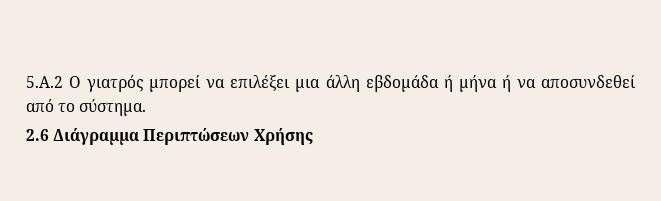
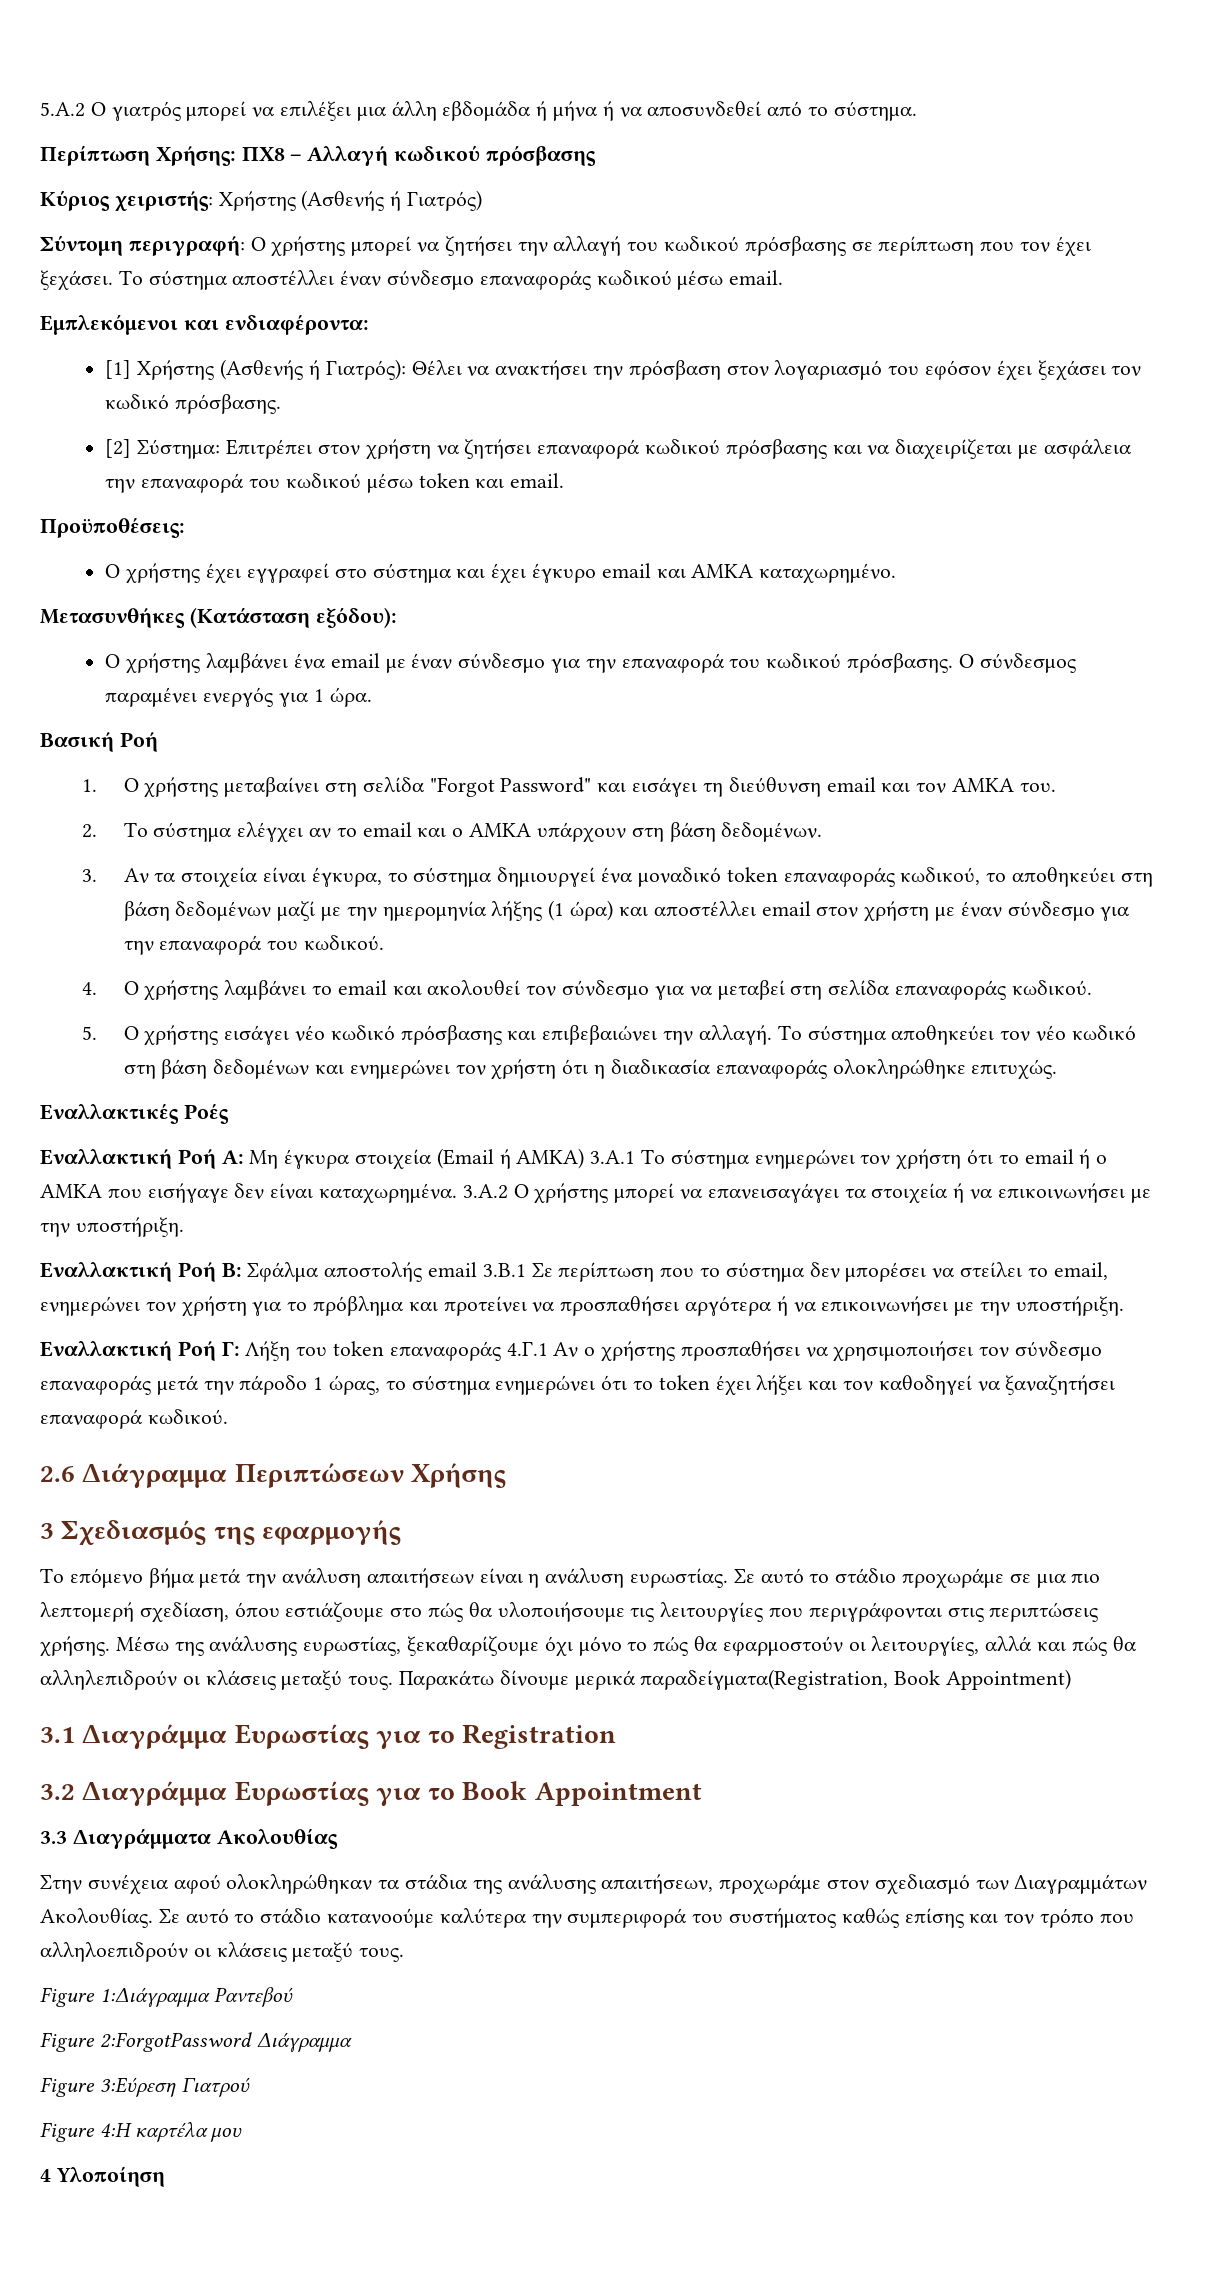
+ Περίπτωση Χρήσης: ΠΧ8 – Αλλαγή κωδικού πρόσβασης
+ Κύριος χειριστής: Χρήστης (Ασθενής ή Γιατρός)
+ Σύντομη περιγραφή: Ο χρήστης μπορεί να ζητήσει την αλλαγή του κωδικού πρόσβασης σε περίπτωση που τον έχει ξεχάσει. Το σύστημα αποστέλλει έναν σύνδεσμο επαναφοράς κωδικού μέσω email.
+ Εμπλεκόμενοι και ενδιαφέροντα:
+ [1] Χρήστης (Ασθενής ή Γιατρός): Θέλει να ανακτήσει την πρόσβαση στον λογαριασμό του εφόσον έχει ξεχάσει τον κωδικό πρόσβασης.
+ [2] Σύστημα: Επιτρέπει στον χρήστη να ζητήσει επαναφορά κωδικού πρόσβασης και να διαχειρίζεται με ασφάλεια την επαναφορά του κωδικού μέσω token και email.
+ Προϋποθέσεις:
+ Ο χρήστης έχει εγγραφεί στο σύστημα και έχει έγκυρο email και ΑΜΚΑ καταχωρημένο.
+ Μετασυνθήκες (Κατάσταση εξόδου):
+ Ο χρήστης λαμβάνει ένα email με έναν σύνδεσμο για την επαναφορά του κωδικού πρόσβασης. Ο σύνδεσμος παραμένει ενεργός για 1 ώρα.
+ Βασική Ροή
+ 1. Ο χρήστης μεταβαίνει στη σελίδα "Forgot Password" και εισάγει τη διεύθυνση email και τον ΑΜΚΑ του.
+ 2. Το σύστημα ελέγχει αν το email και ο ΑΜΚΑ υπάρχουν στη βάση δεδομένων.
+ 3. Αν τα στοιχεία είναι έγκυρα, το σύστημα δημιουργεί ένα μοναδικό token επαναφοράς κωδικού, το αποθηκεύει στη βάση δεδομένων μαζί με την ημερομηνία λήξης (1 ώρα) και αποστέλλει email στον χρήστη με έναν σύνδεσμο για την επαναφορά του κωδικού.
+ 4. Ο χρήστης λαμβάνει το email και ακολουθεί τον σύνδεσμο για να μεταβεί στη σελίδα επαναφοράς κωδικού.
+ 5. Ο χρήστης εισάγει νέο κωδικό πρόσβασης και επιβεβαιώνει την αλλαγή. Το σύστημα αποθηκεύει τον νέο κωδικό στη βάση δεδομένων και ενημερώνει τον χρήστη ότι η διαδικασία επαναφοράς ολοκληρώθηκε επιτυχώς.
+ Εναλλακτικές Ροές
+ Εναλλακτική Ροή Α: Μη έγκυρα στοιχεία (Email ή ΑΜΚΑ) 3.Α.1 Το σύστημα ενημερώνει τον χρήστη ότι το email ή ο ΑΜΚΑ που εισήγαγε δεν είναι καταχωρημένα. 3.Α.2 Ο χρήστης μπορεί να επανεισαγάγει τα στοιχεία ή να επικοινωνήσει με την υποστήριξη.
+ Εναλλακτική Ροή Β: Σφάλμα αποστολής email 3.Β.1 Σε περίπτωση που το σύστημα δεν μπορέσει να στείλει το email, ενημερώνει τον χρήστη για το πρόβλημα και προτείνει να προσπαθήσει αργότερα ή να επικοινωνήσει με την υποστήριξη.
+ Εναλλακτική Ροή Γ: Λήξη του token επαναφοράς 4.Γ.1 Αν ο χρήστης προσπαθήσει να χρησιμοποιήσει τον σύνδεσμο επαναφοράς μετά την πάροδο 1 ώρας, το σύστημα ενημερώνει ότι το token έχει λήξει και τον καθοδηγεί να ξαναζητήσει επαναφορά κωδικού.
  2.6 Διάγραμμα Περιπτώσεων Χρήσης
+ 3 Σχεδιασμός της εφαρμογής
+ Το επόμενο βήμα μετά την ανάλυση απαιτήσεων είναι η ανάλυση ευρωστίας. Σε αυτό το στάδιο προχωράμε σε μια πιο λεπτομερή σχεδίαση, όπου εστιάζουμε στο πώς θα υλοποιήσουμε τις λειτουργίες που περιγράφονται στις περιπτώσεις χρήσης. Μέσω της ανάλυσης ευρωστίας, ξεκαθαρίζουμε όχι μόνο το πώς θα εφαρμοστούν οι λειτουργίες, αλλά και πώς θα αλληλεπιδρούν οι κλάσεις μεταξύ τους. Παρακάτω δίνουμε μερικά παραδείγματα(Registration, Book Appointment)
+ 3.1 Διαγράμμα Ευρωστίας για το Registration
+ 3.2 Διαγράμμα Ευρωστίας για το Book Appointment
+ 3.3 Διαγράμματα Ακολουθίας
+ Στην συνέχεια αφού ολοκληρώθηκαν τα στάδια της ανάλυσης απαιτήσεων, προχωράμε στον σχεδιασμό των Διαγραμμάτων Ακολουθίας. Σε αυτό το στάδιο κατανοούμε καλύτερα την συμπεριφορά του συστήματος καθώς επίσης και τον τρόπο που αλληλοεπιδρούν οι κλάσεις μεταξύ τους.
+ Figure 1:Διάγραμμα Ραντεβού
+ Figure 2:ForgotPassword Διάγραμμα
+ Figure 3:Εύρεση Γιατρού
+ Figure 4:Η καρτέλα μου
+ 4 Υλοποίηση

